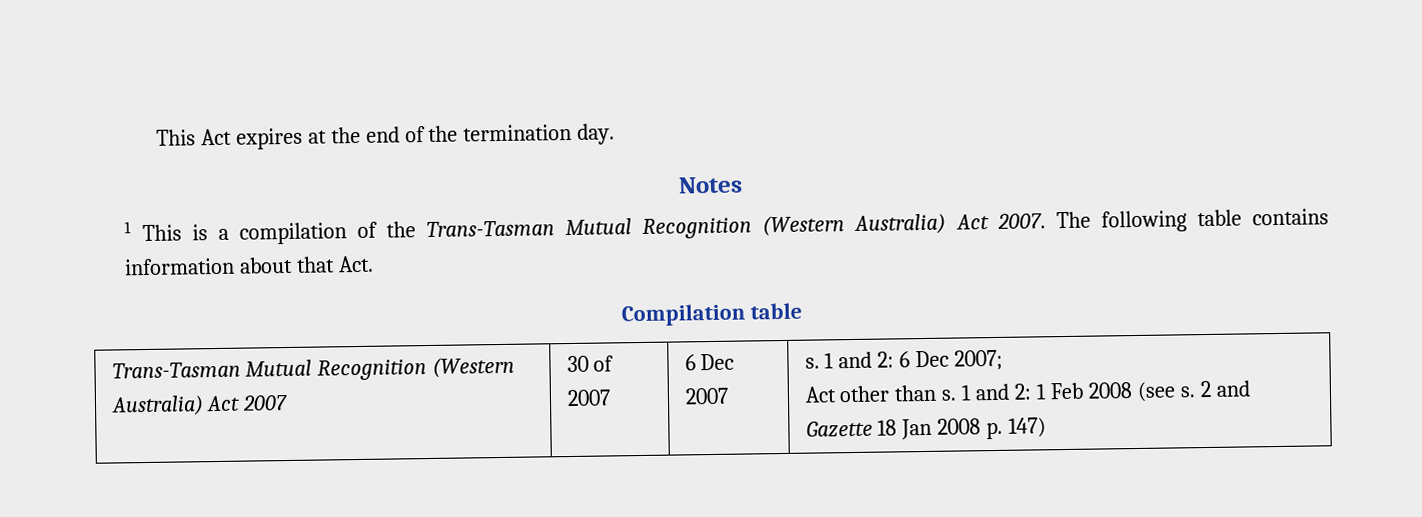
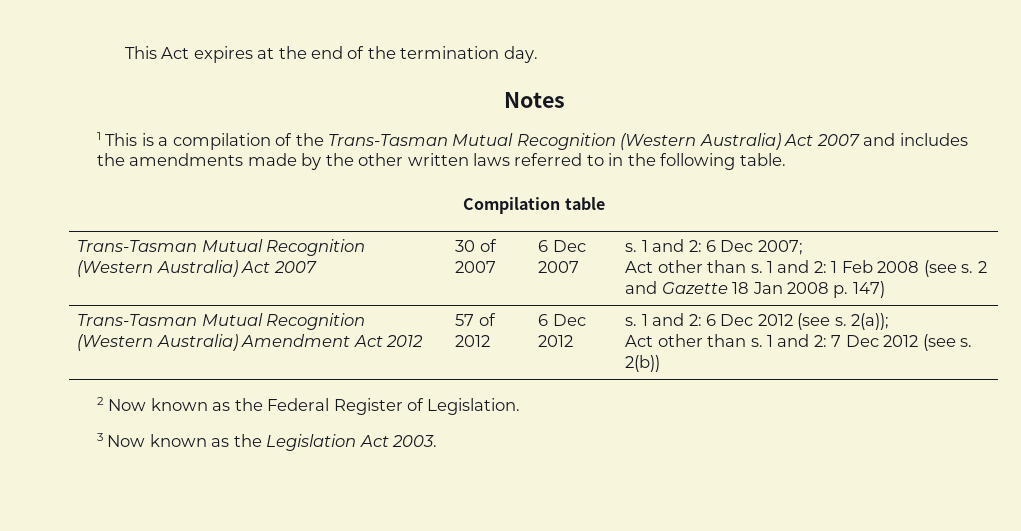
- 1 This is a compilation of the Trans-Tasman Mutual Recognition (Western Australia) Act 2007. The following table contains information about that Act.
+ 1 This is a compilation of the Trans-Tasman Mutual Recognition (Western Australia) Act 2007 and includes the amendments made by the other written laws referred to in the following table.
+ Trans-Tasman Mutual Recognition (Western Australia) Amendment Act 2012 | 57 of 2012 | 6 Dec 2012 | s. 1 and 2: 6 Dec 2012 (see s. 2(a));
+ Act other than s. 1 and 2: 7 Dec 2012 (see s. 2(b))
+ 2 Now known as the Federal Register of Legislation.
+ 3 Now known as the Legislation Act 2003.

